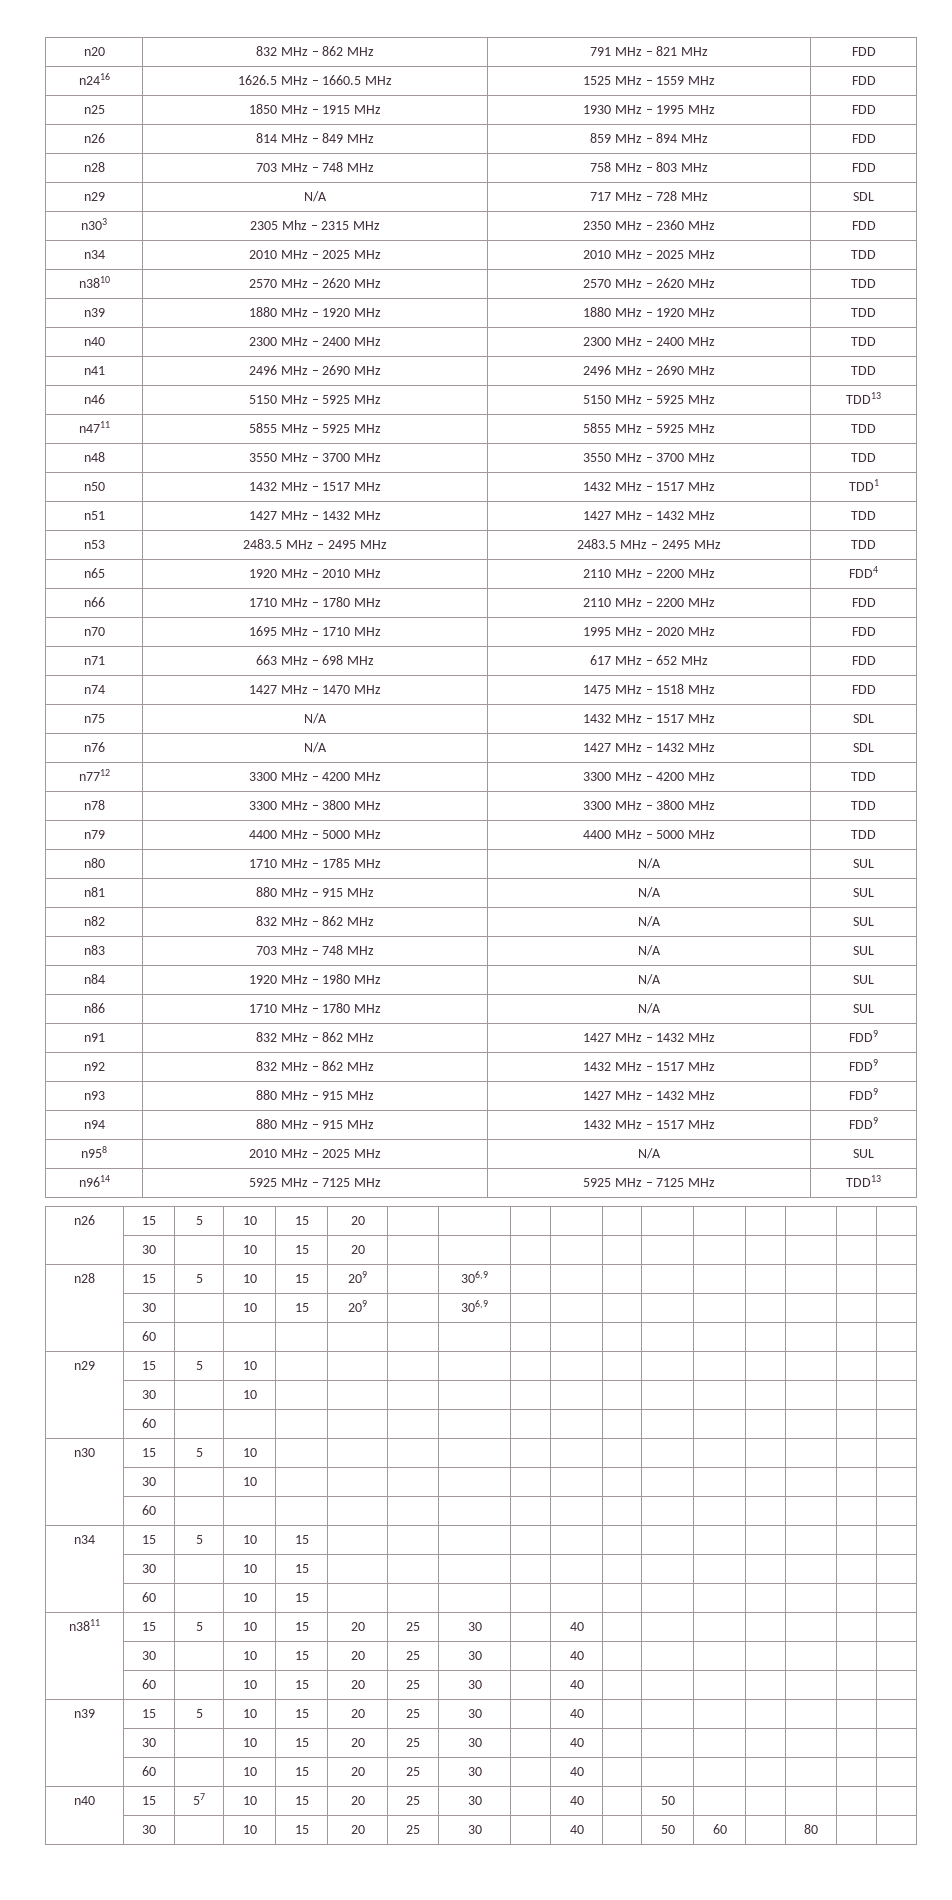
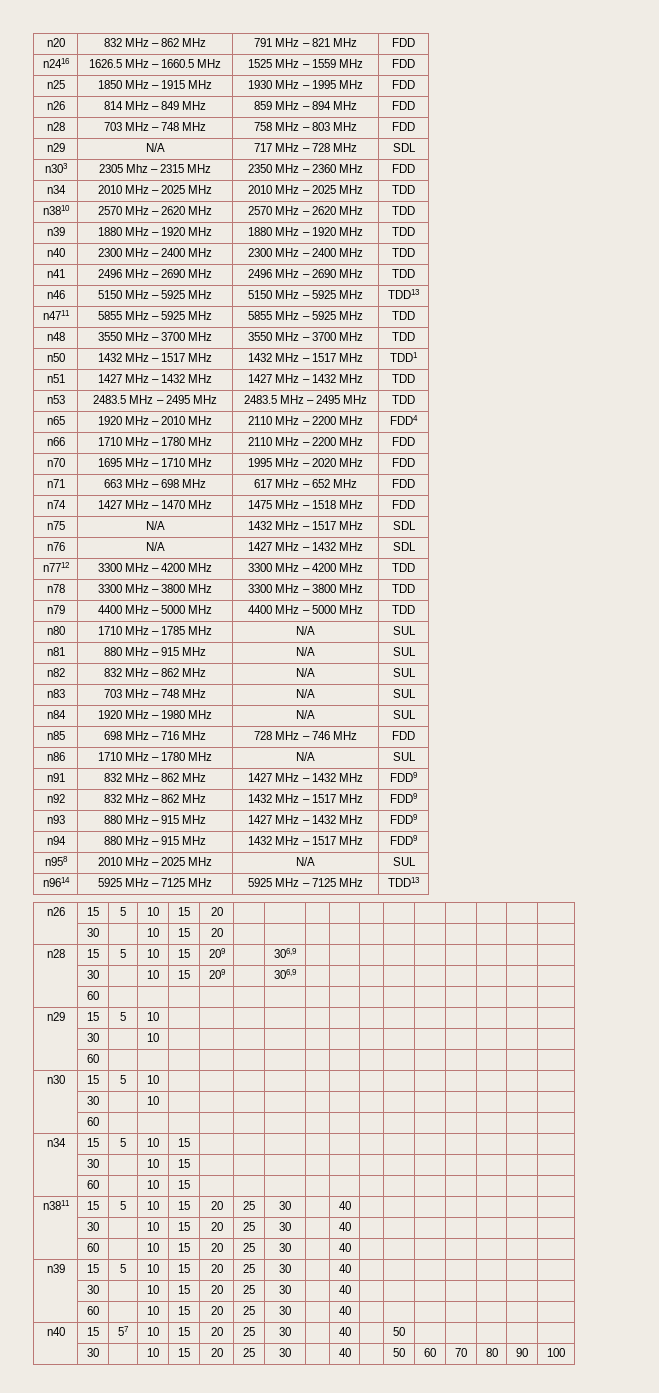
+ n85 | 698 MHz – 716 MHz | 728 MHz – 746 MHz | FDD
- | 30 | | 10 | 15 | 20 | 25 | 30 | | 40 | | 50 | 60 | | 80 | |
+ | 30 | | 10 | 15 | 20 | 25 | 30 | | 40 | | 50 | 60 | 70 | 80 | 90 | 100

